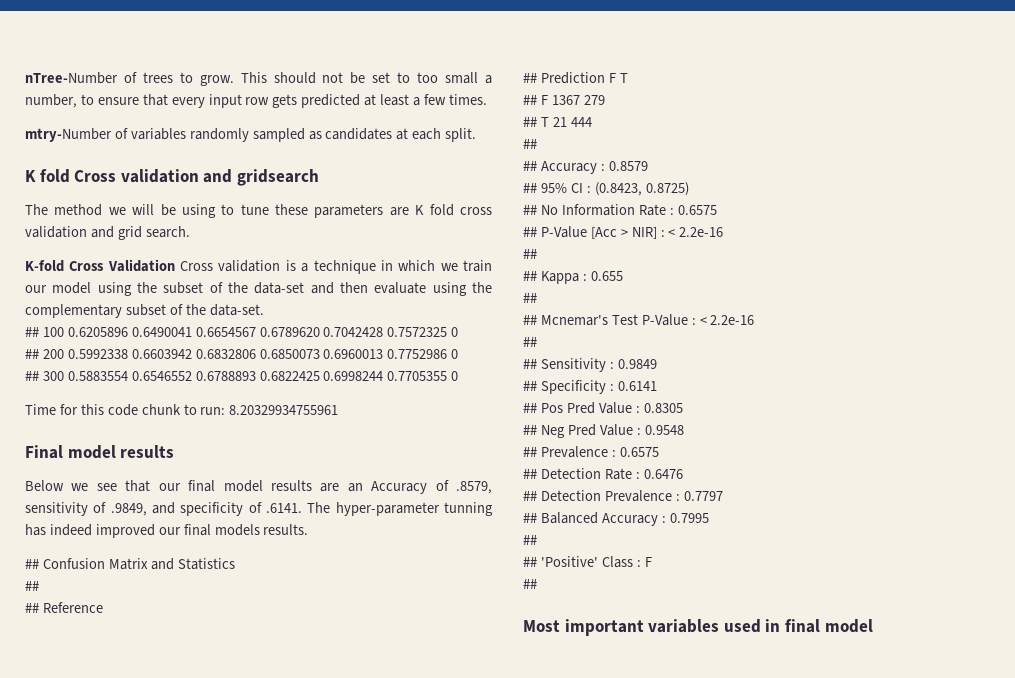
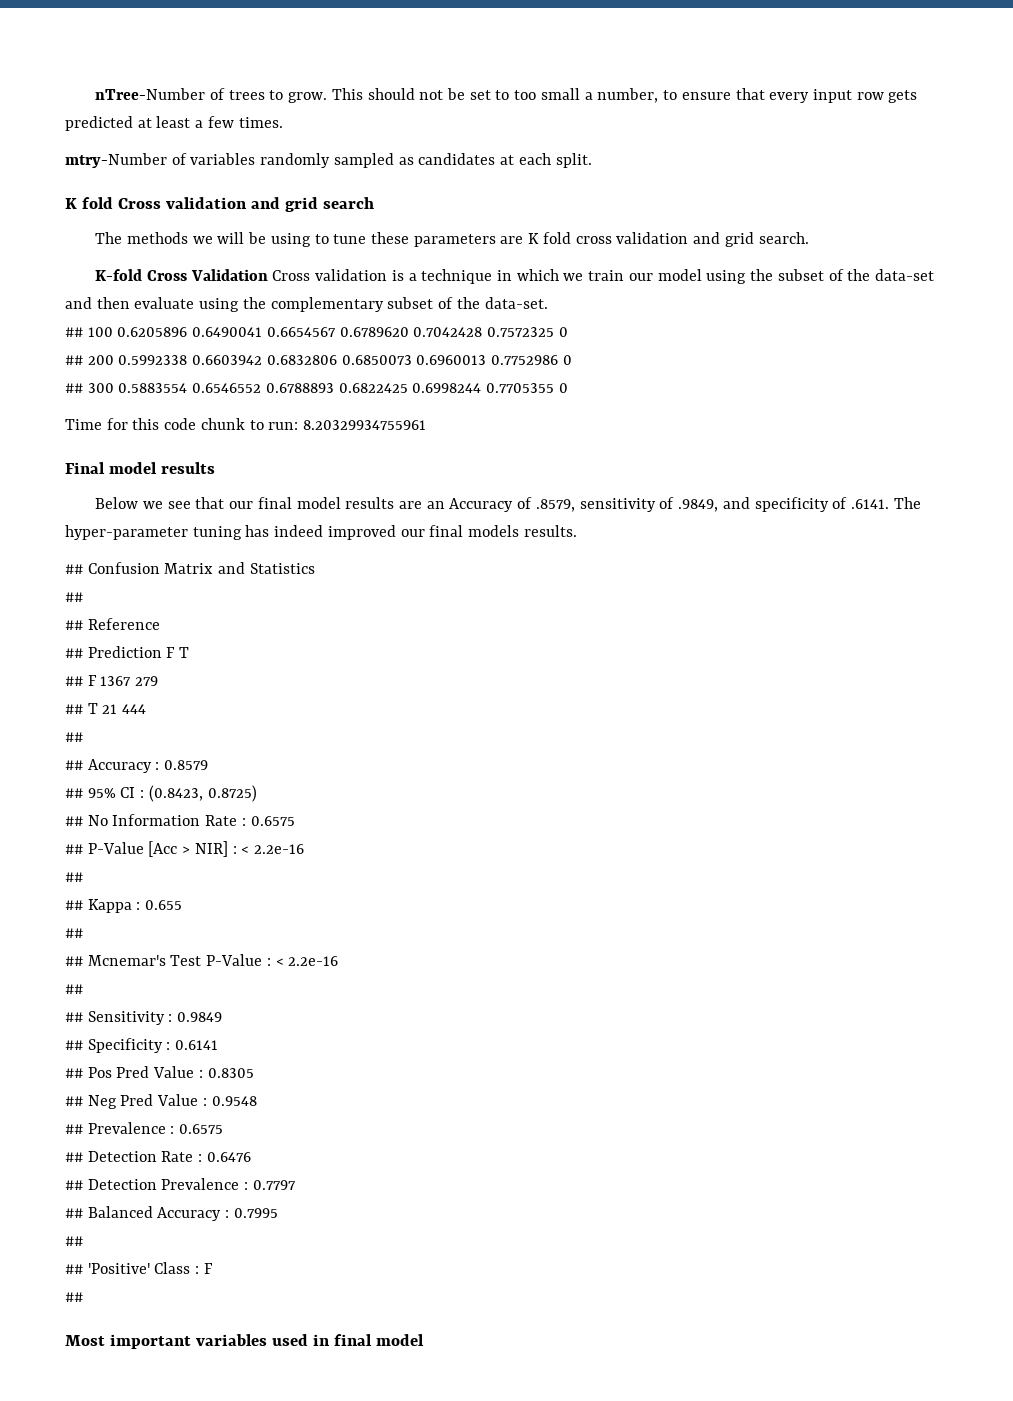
- K fold Cross validation and gridsearch
- The method we will be using to tune these parameters are K fold cross validation and grid search.
+ K fold Cross validation and grid search
+ The methods we will be using to tune these parameters are K fold cross validation and grid search.
- Below we see that our final model results are an Accuracy of .8579, sensitivity of .9849, and specificity of .6141. The hyper-parameter tunning has indeed improved our final models results.
+ Below we see that our final model results are an Accuracy of .8579, sensitivity of .9849, and specificity of .6141. The hyper-parameter tuning has indeed improved our final models results.

